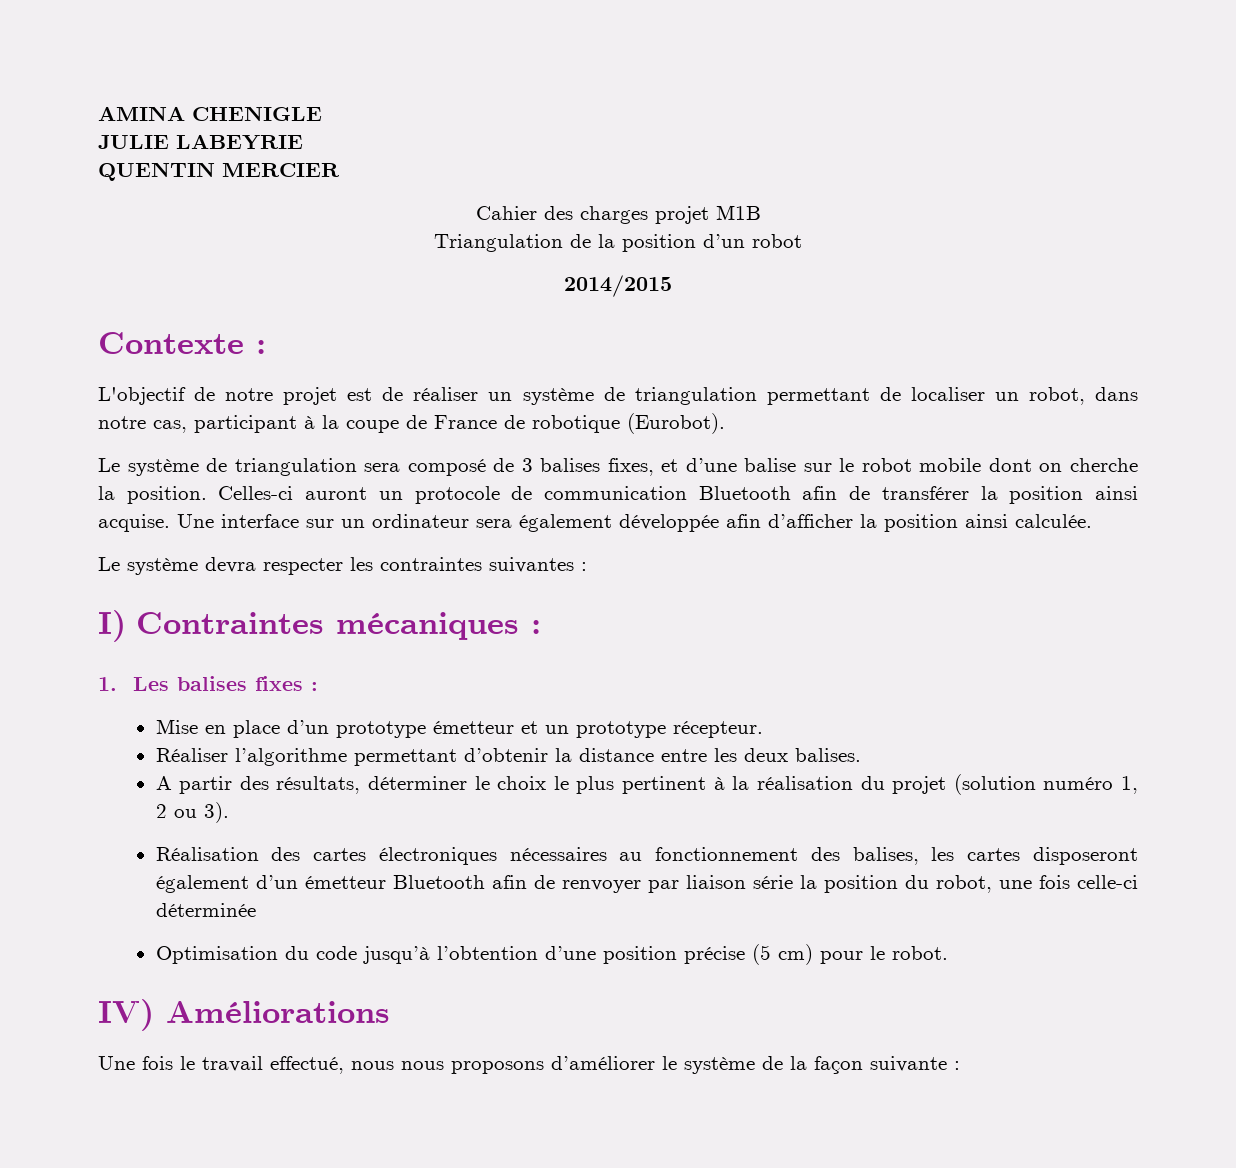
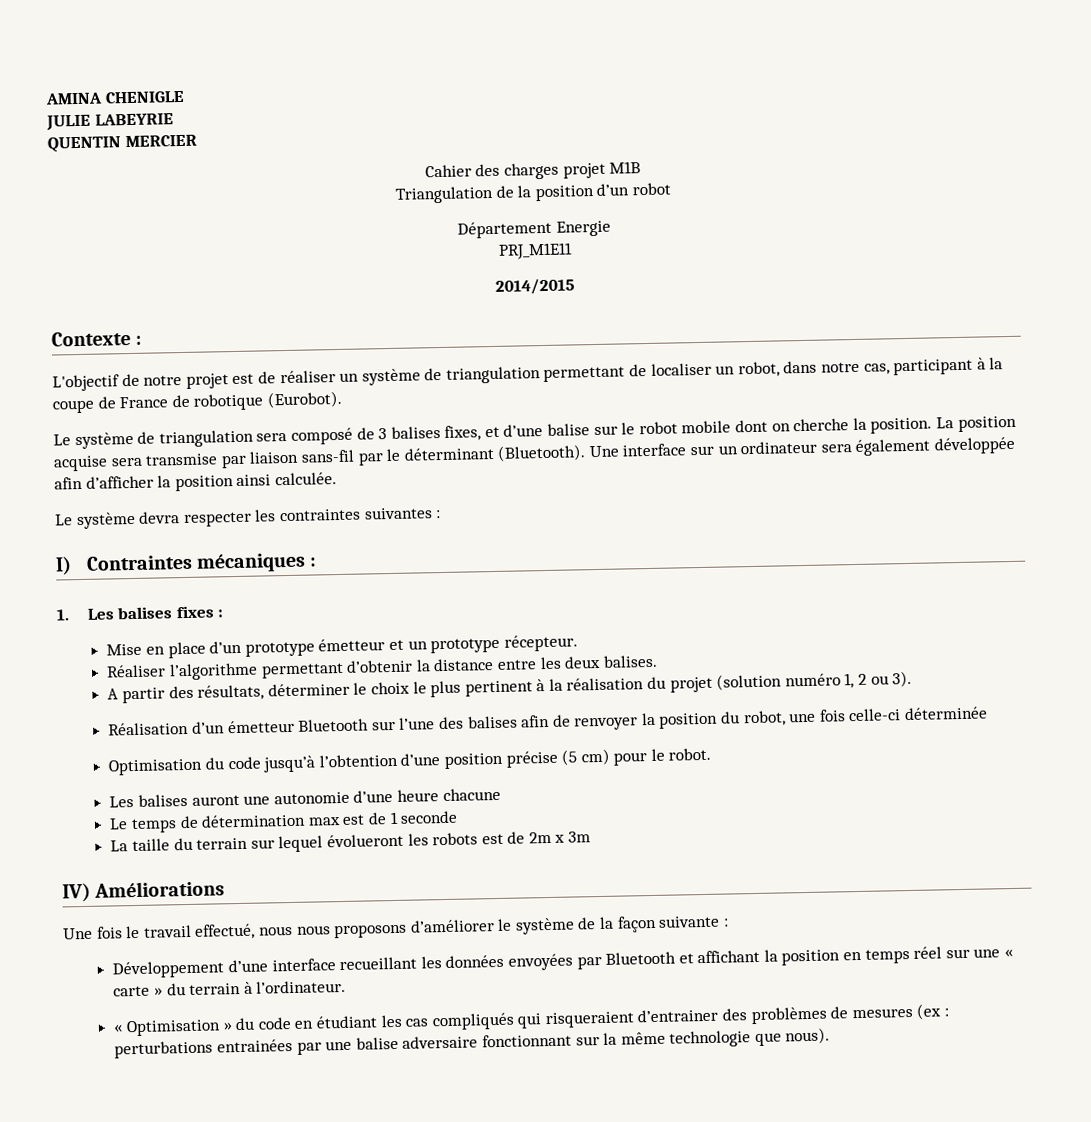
+ Département Energie
+ PRJ_M1E11
- Celles-ci auront un protocole de communication Bluetooth afin de transférer la position ainsi acquise.
+ La position acquise sera transmise par liaison sans-fil par le déterminant (Bluetooth).
- Réalisation des cartes électroniques nécessaires au fonctionnement des balises, les cartes disposeront également d’un émetteur Bluetooth afin de renvoyer par liaison série la position du robot, une fois celle-ci déterminée
+ Réalisation d’un émetteur Bluetooth sur l’une des balises afin de renvoyer la position du robot, une fois celle-ci déterminée
+ Les balises auront une autonomie d’une heure chacune
+ Le temps de détermination max est de 1 seconde
+ La taille du terrain sur lequel évolueront les robots est de 2m x 3m
+ Développement d’une interface recueillant les données envoyées par Bluetooth et affichant la position en temps réel sur une « carte » du terrain à l’ordinateur.
+ « Optimisation » du code en étudiant les cas compliqués qui risqueraient d’entrainer des problèmes de mesures (ex : perturbations entrainées par une balise adversaire fonctionnant sur la même technologie que nous).

